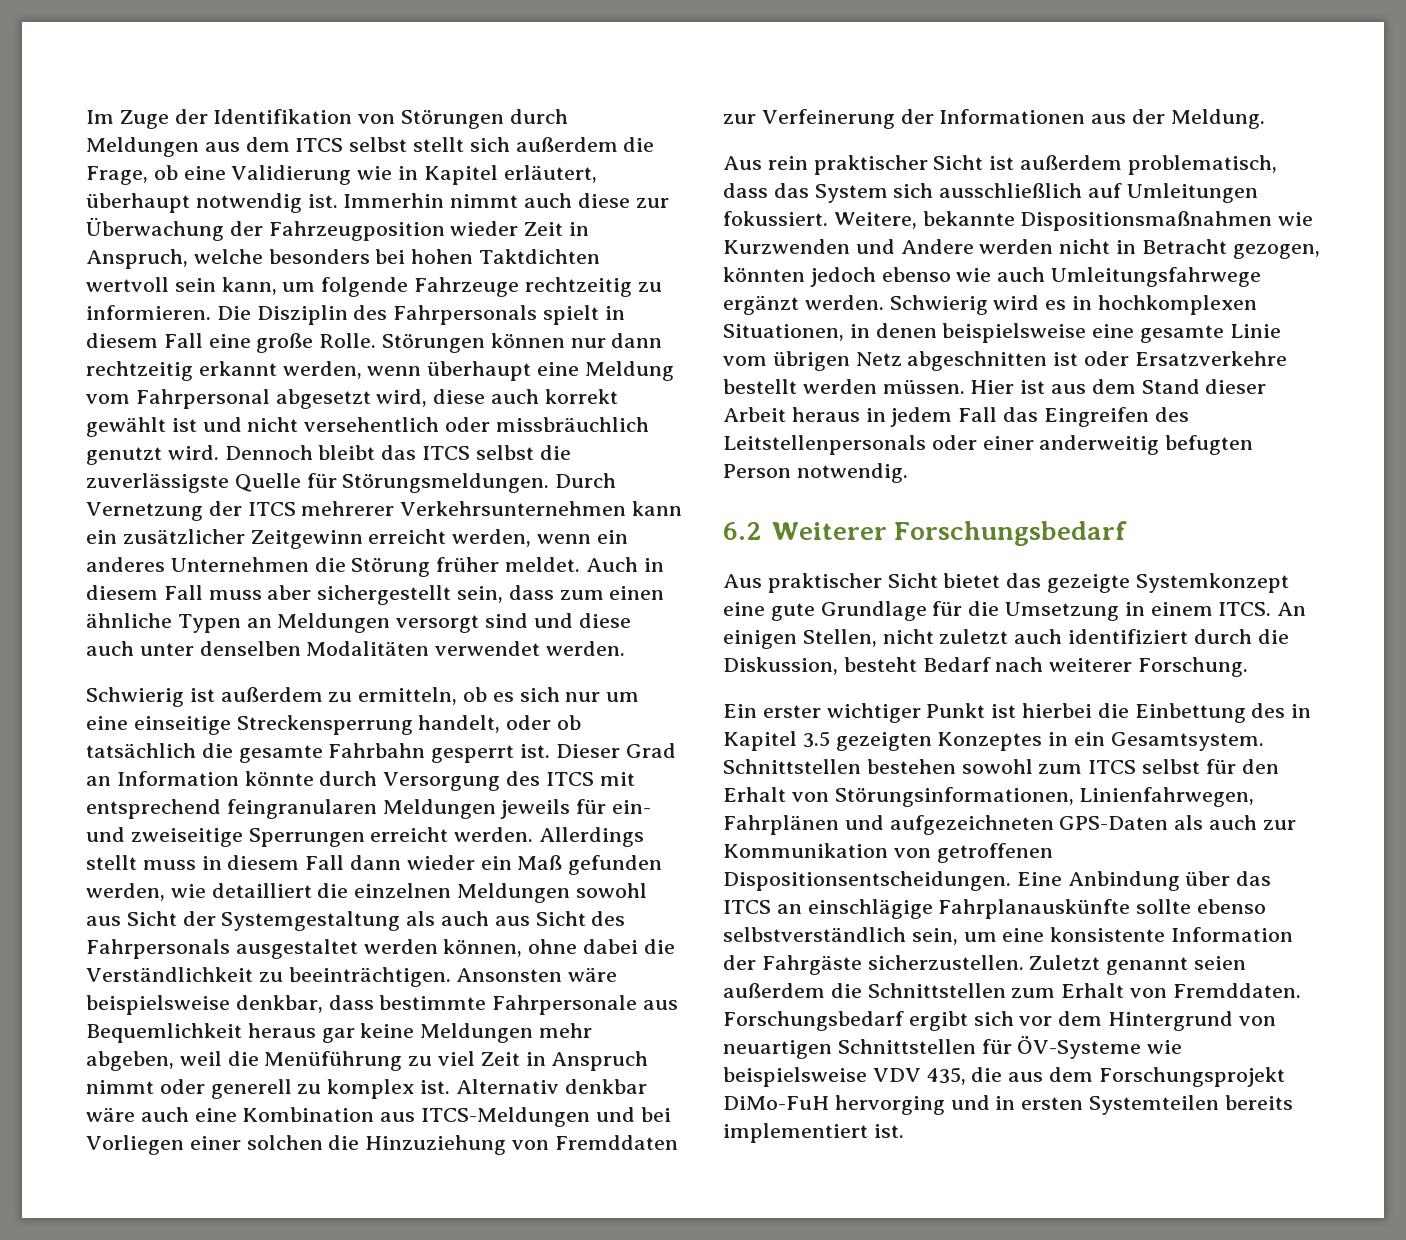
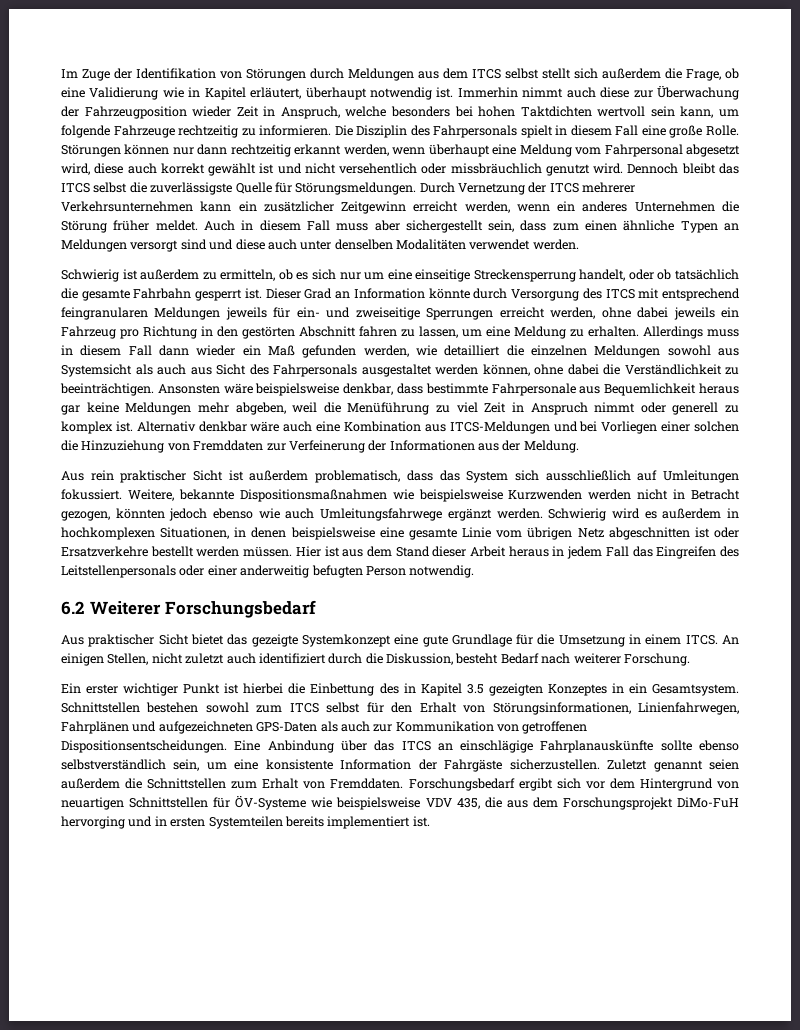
- Dieser Grad an Information könnte durch Versorgung des ITCS mit entsprechend feingranularen Meldungen jeweils für ein- und zweiseitige Sperrungen erreicht werden. Allerdings stellt muss in diesem Fall dann wieder ein Maß gefunden werden, wie detailliert die einzelnen Meldungen sowohl aus Sicht der Systemgestaltung als auch aus Sicht des Fahrpersonals ausgestaltet werden können, ohne dabei die Verständlichkeit zu beeinträchtigen.
+ Dieser Grad an Information könnte durch Versorgung des ITCS mit entsprechend feingranularen Meldungen jeweils für ein- und zweiseitige Sperrungen erreicht werden, ohne dabei jeweils ein Fahrzeug pro Richtung in den gestörten Abschnitt fahren zu lassen, um eine Meldung zu erhalten. Allerdings muss in diesem Fall dann wieder ein Maß gefunden werden, wie detailliert die einzelnen Meldungen sowohl aus Systemsicht als auch aus Sicht des Fahrpersonals ausgestaltet werden können, ohne dabei die Verständlichkeit zu beeinträchtigen.
- Weitere, bekannte Dispositionsmaßnahmen wie Kurzwenden und Andere werden nicht in Betracht gezogen, könnten jedoch ebenso wie auch Umleitungsfahrwege ergänzt werden.
+ Weitere, bekannte Dispositionsmaßnahmen wie beispielsweise Kurzwenden werden nicht in Betracht gezogen, könnten jedoch ebenso wie auch Umleitungsfahrwege ergänzt werden.
- Schwierig wird es in hochkomplexen Situationen, in denen beispielsweise eine gesamte Linie vom übrigen Netz abgeschnitten ist oder Ersatzverkehre bestellt werden müssen.
+ Schwierig wird es außerdem in hochkomplexen Situationen, in denen beispielsweise eine gesamte Linie vom übrigen Netz abgeschnitten ist oder Ersatzverkehre bestellt werden müssen.

